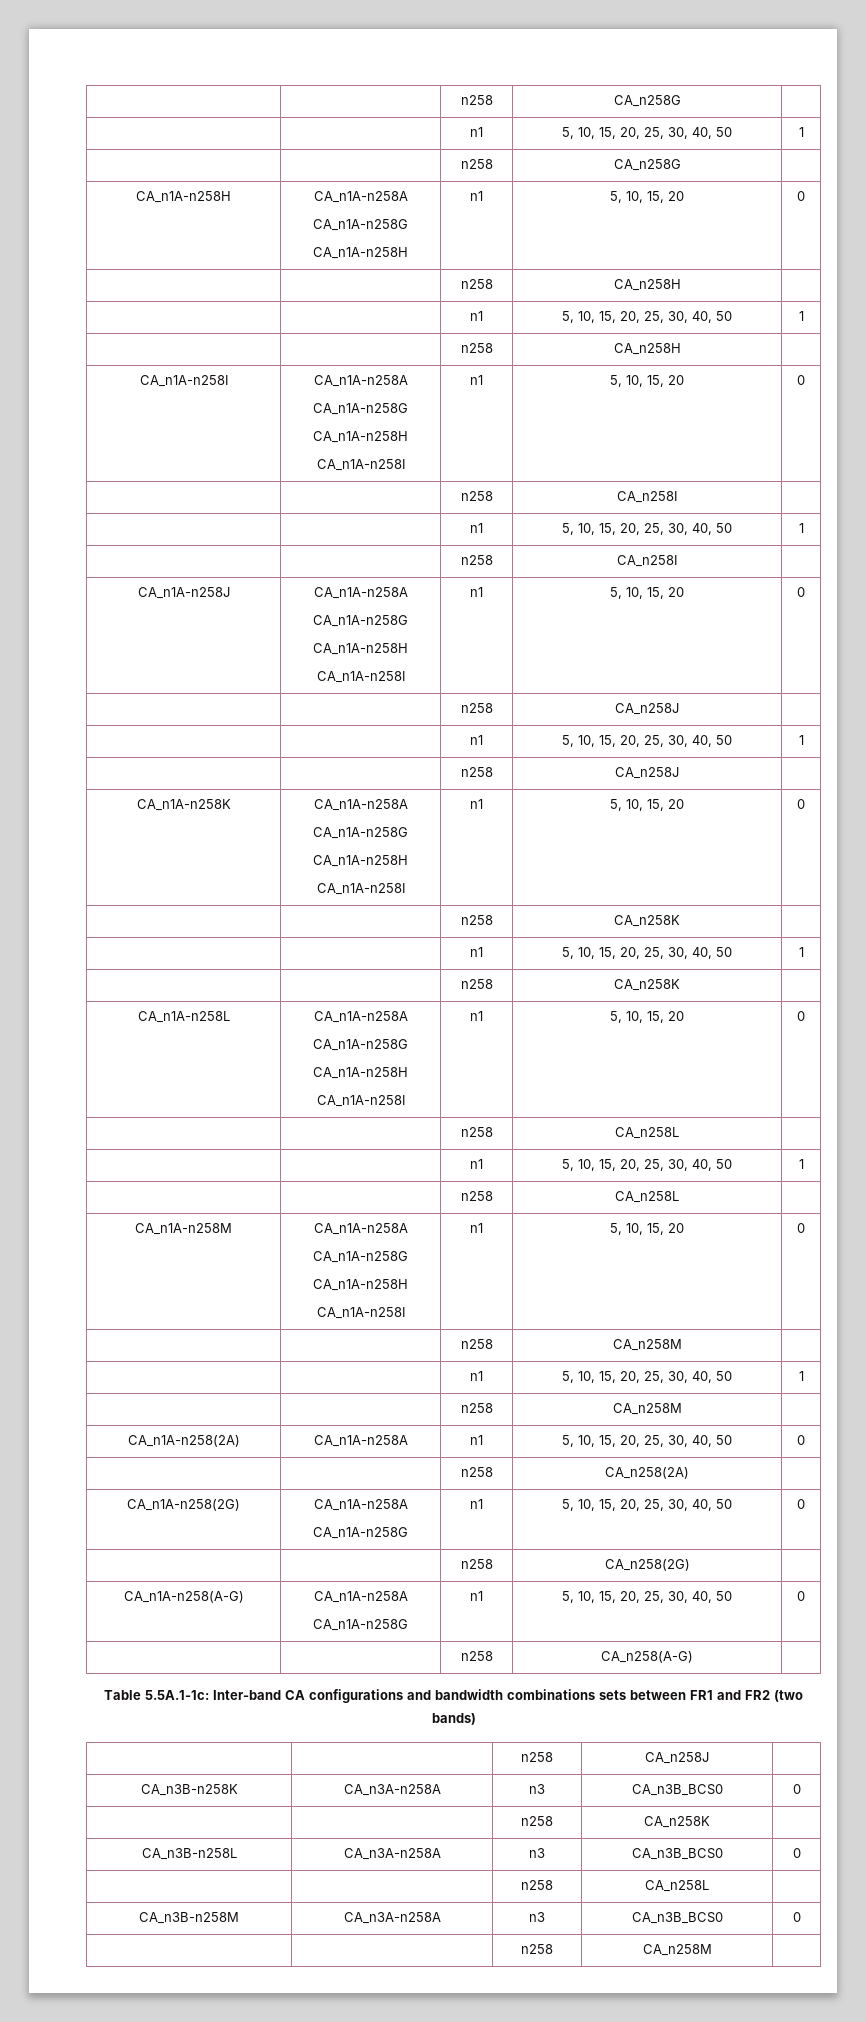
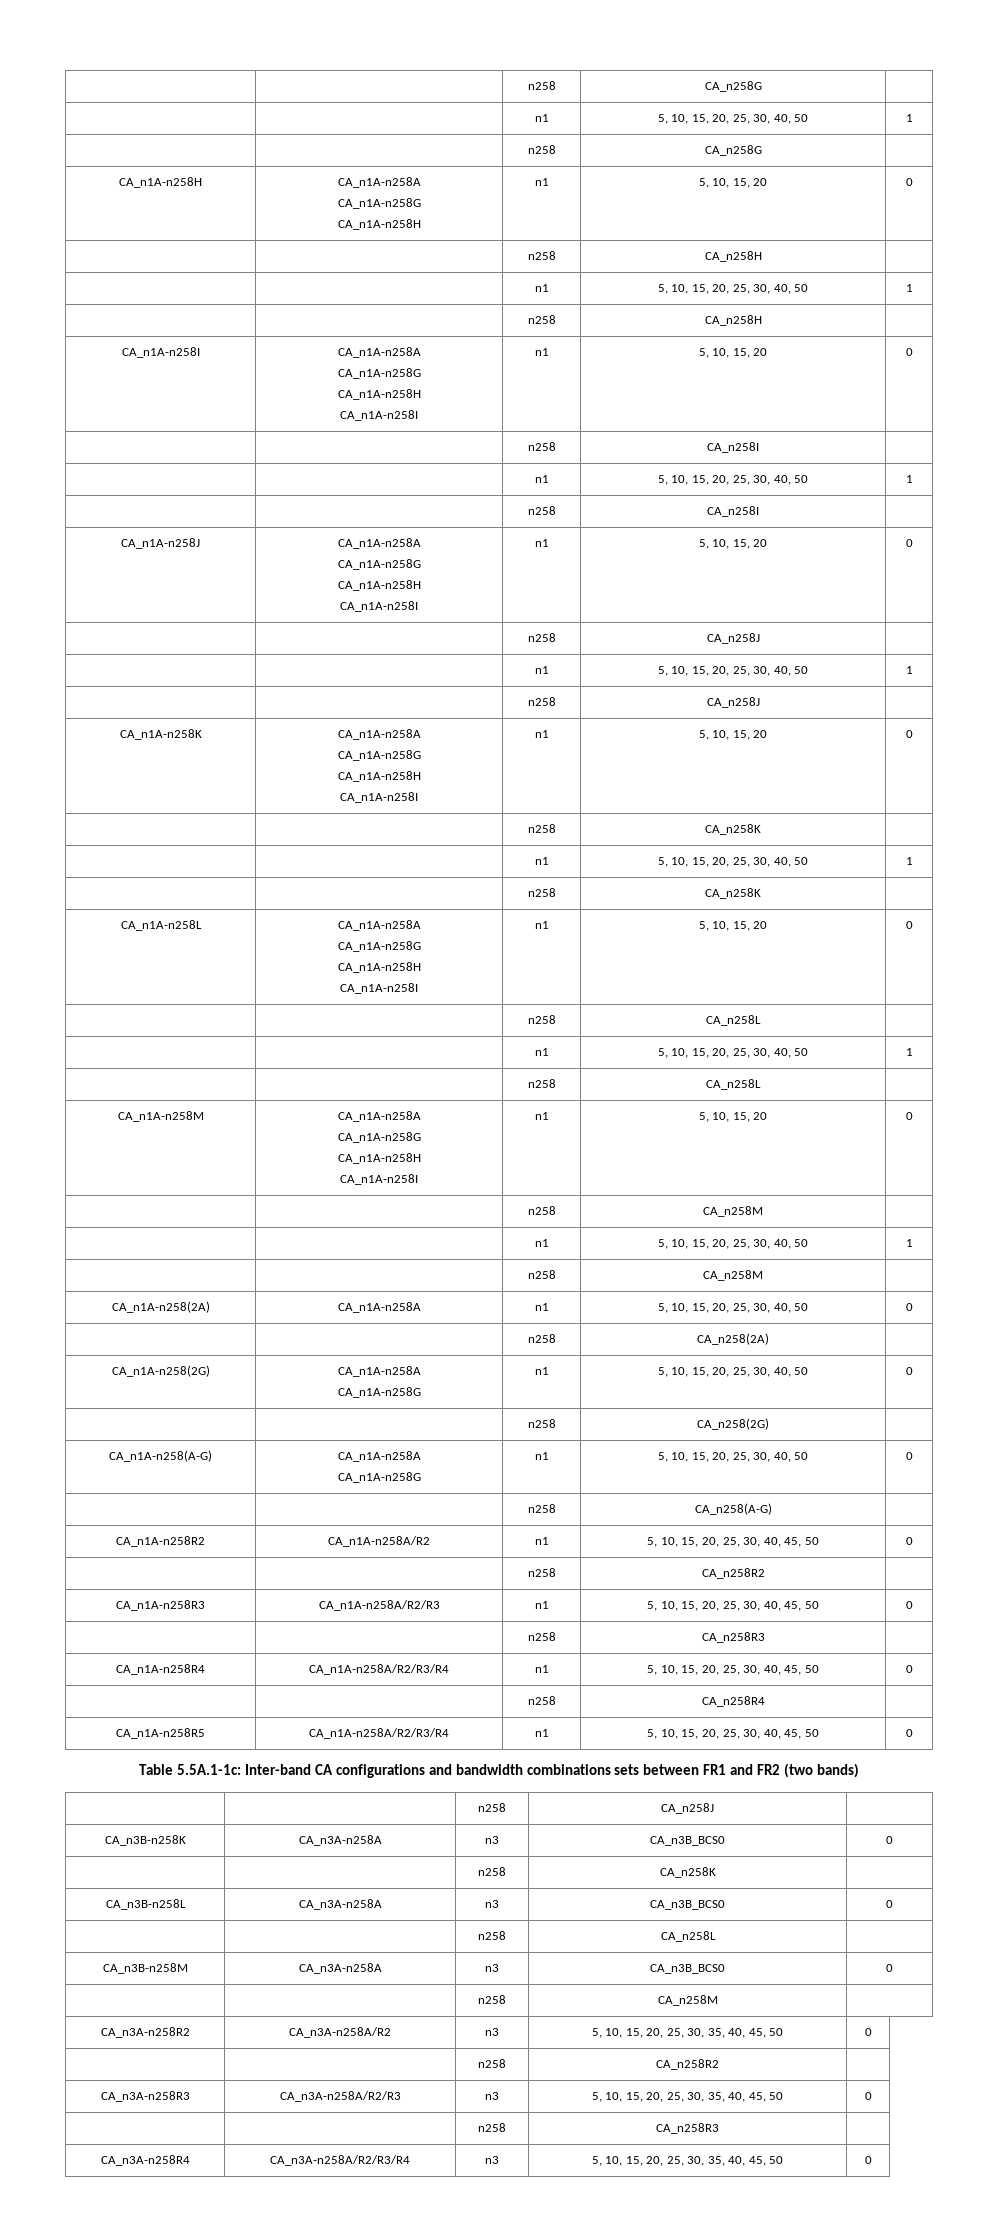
+ CA_n1A-n258R2 | CA_n1A-n258A/R2 | n1 | 5, 10, 15, 20, 25, 30, 40, 45, 50 | 0
+ | | n258 | CA_n258R2 |
+ CA_n1A-n258R3 | CA_n1A-n258A/R2/R3 | n1 | 5, 10, 15, 20, 25, 30, 40, 45, 50 | 0
+ | | n258 | CA_n258R3 |
+ CA_n1A-n258R4 | CA_n1A-n258A/R2/R3/R4 | n1 | 5, 10, 15, 20, 25, 30, 40, 45, 50 | 0
+ | | n258 | CA_n258R4 |
+ CA_n1A-n258R5 | CA_n1A-n258A/R2/R3/R4 | n1 | 5, 10, 15, 20, 25, 30, 40, 45, 50 | 0
+ CA_n3A-n258R2 | CA_n3A-n258A/R2 | n3 | 5, 10, 15, 20, 25, 30, 35, 40, 45, 50 | 0
+ | | n258 | CA_n258R2 |
+ CA_n3A-n258R3 | CA_n3A-n258A/R2/R3 | n3 | 5, 10, 15, 20, 25, 30, 35, 40, 45, 50 | 0
+ | | n258 | CA_n258R3 |
+ CA_n3A-n258R4 | CA_n3A-n258A/R2/R3/R4 | n3 | 5, 10, 15, 20, 25, 30, 35, 40, 45, 50 | 0

